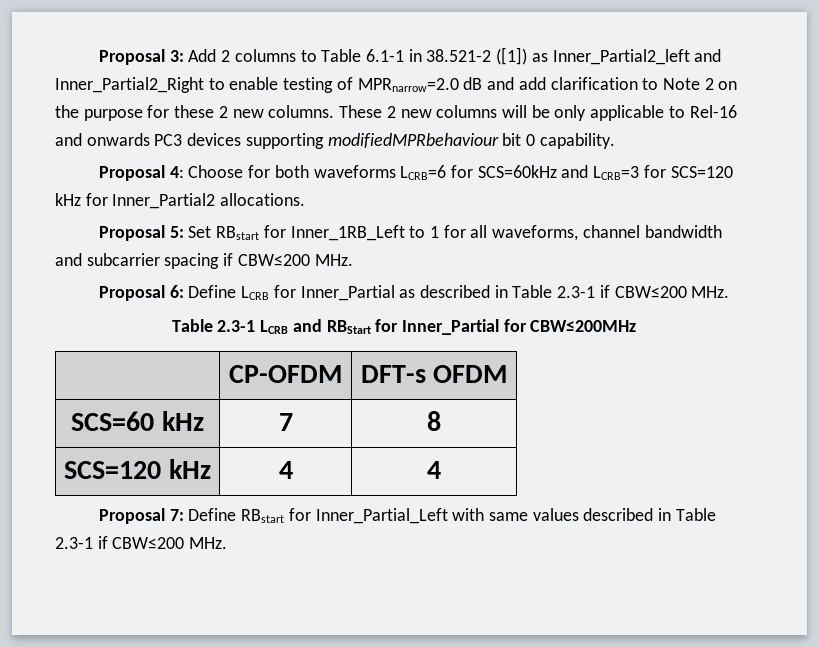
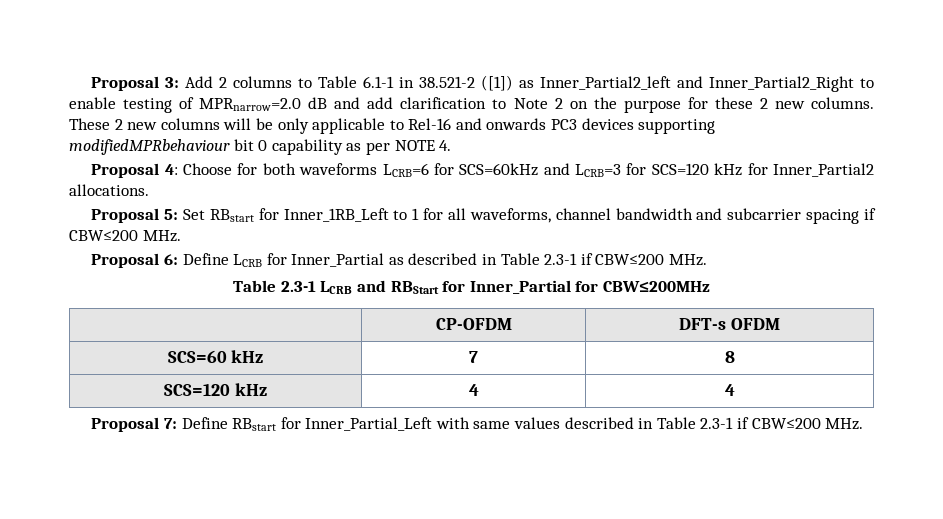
- These 2 new columns will be only applicable to Rel-16 and onwards PC3 devices supporting modifiedMPRbehaviour bit 0 capability.
+ These 2 new columns will be only applicable to Rel-16 and onwards PC3 devices supporting modifiedMPRbehaviour bit 0 capability as per NOTE 4.

